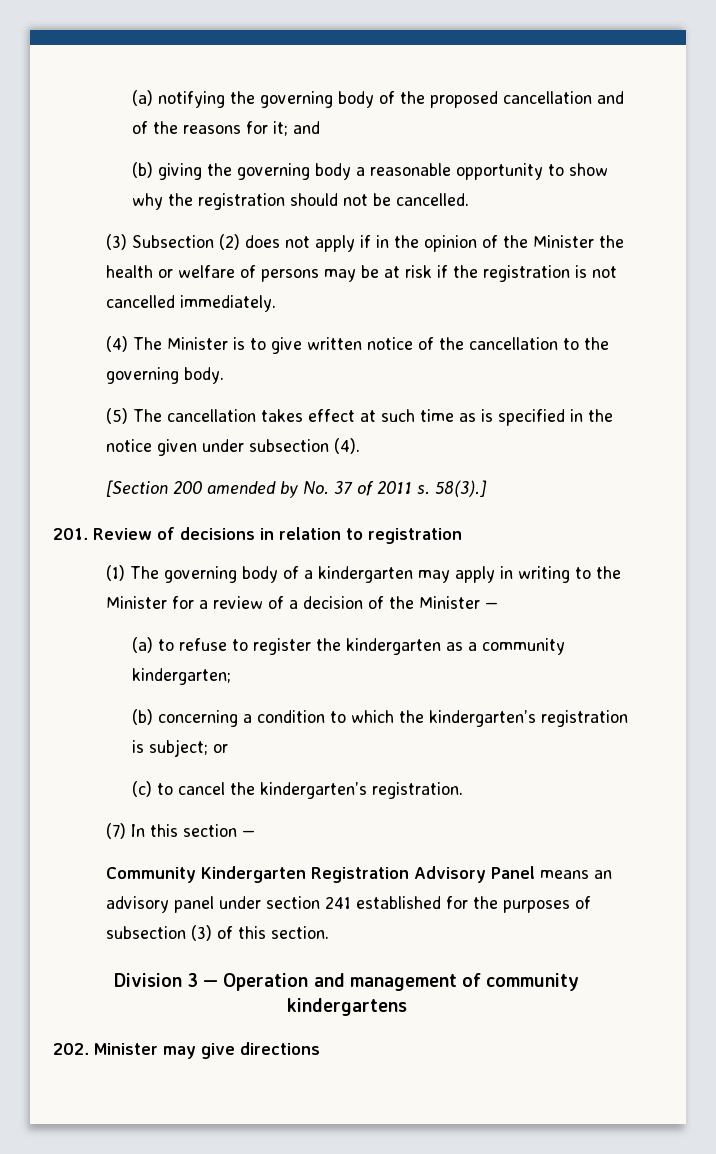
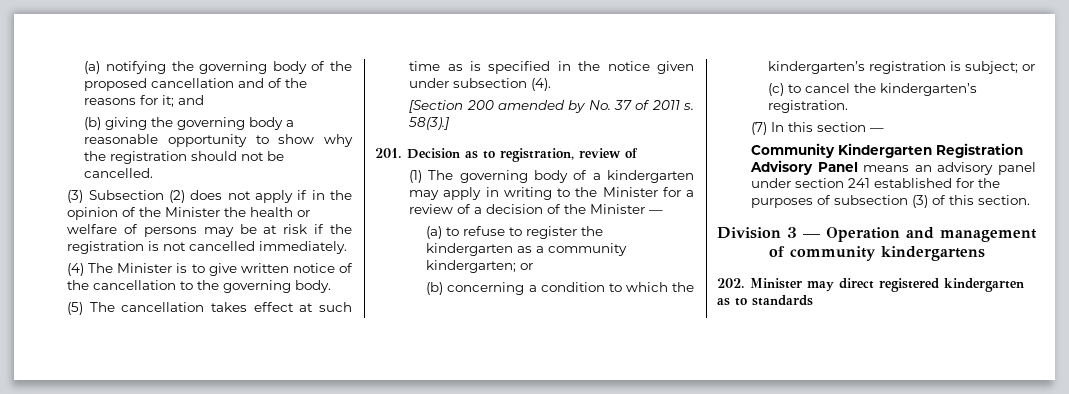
- 201. Review of decisions in relation to registration
+ 201. Decision as to registration, review of
- (a) to refuse to register the kindergarten as a community kindergarten;
+ (a) to refuse to register the kindergarten as a community kindergarten; or
- 202. Minister may give directions
+ 202. Minister may direct registered kindergarten as to standards

